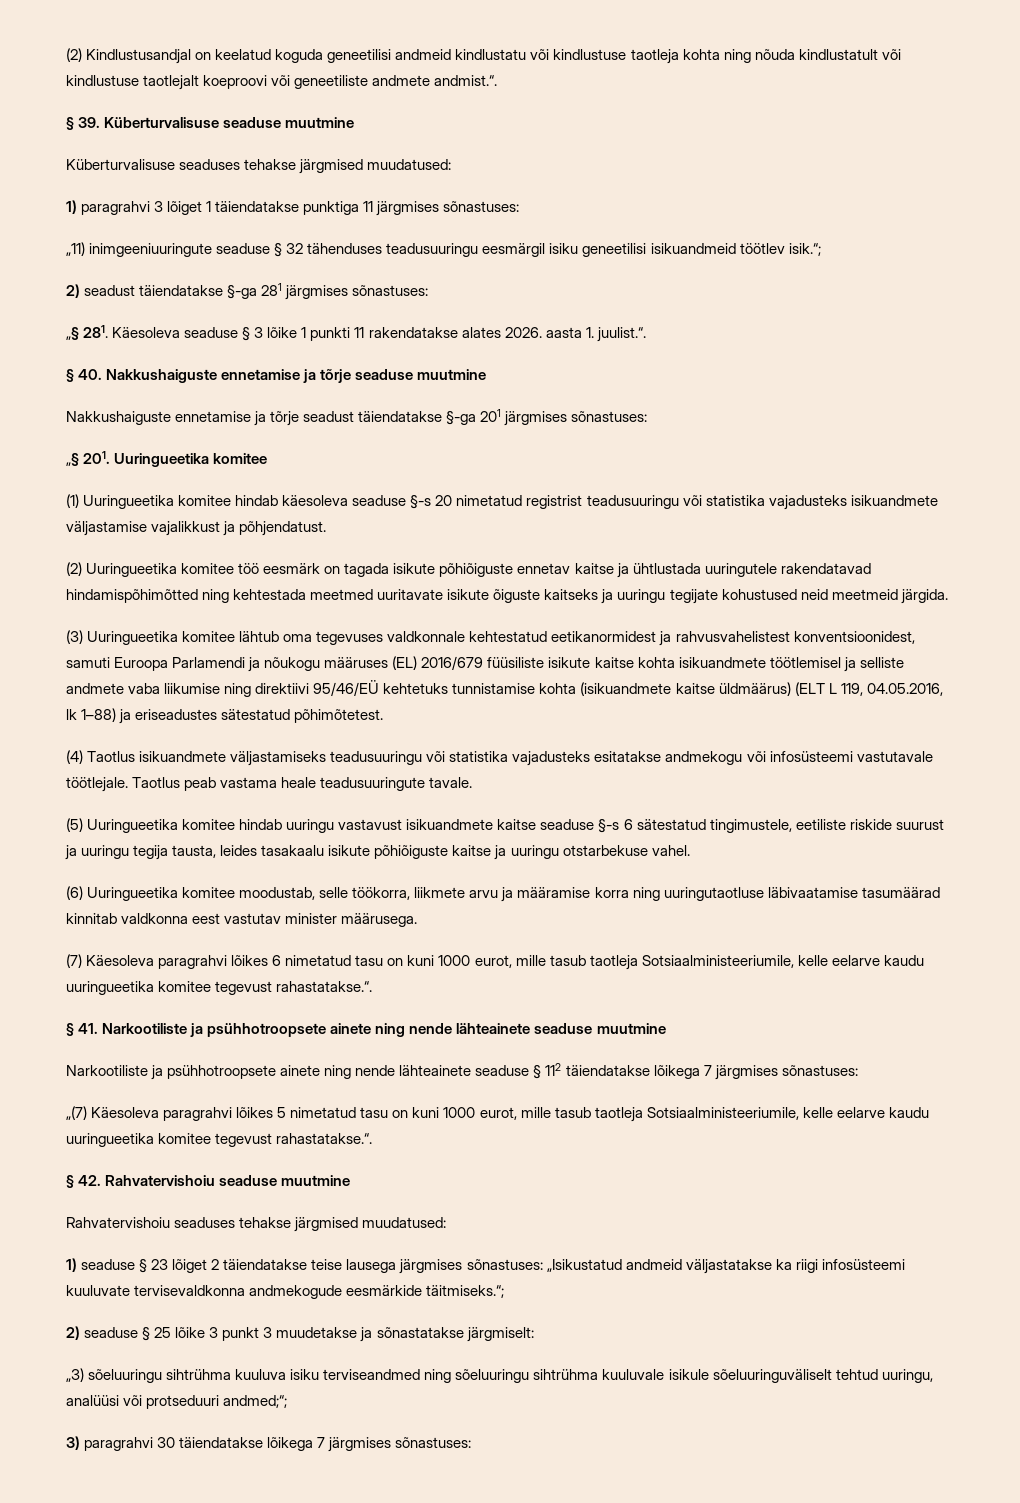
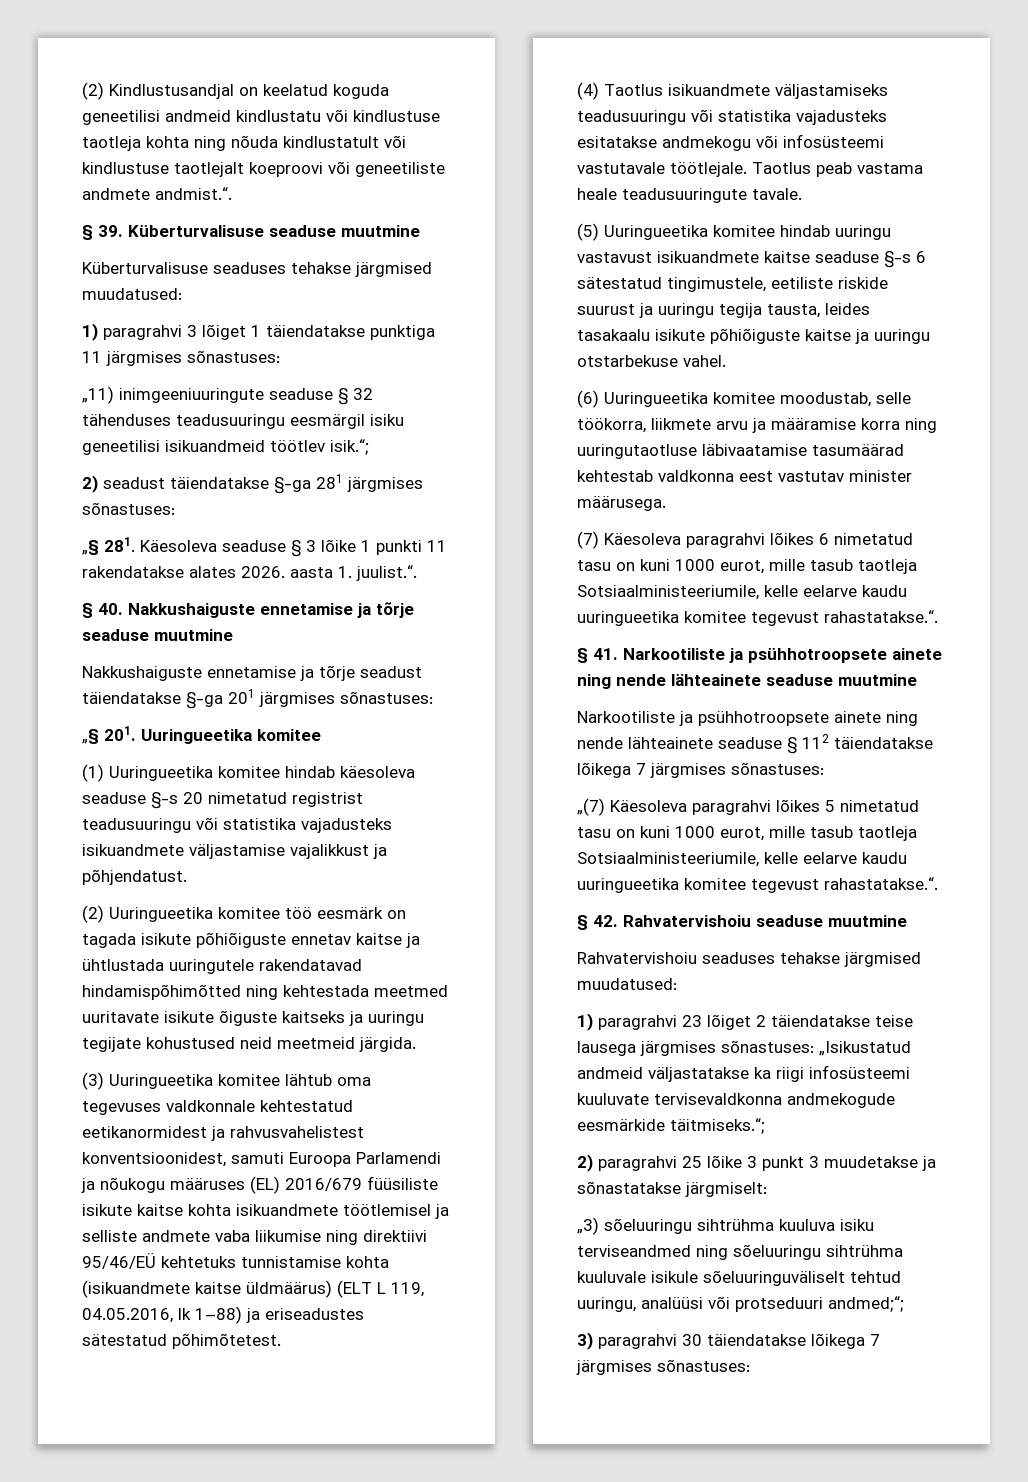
- (6) Uuringueetika komitee moodustab, selle töökorra, liikmete arvu ja määramise korra ning uuringutaotluse läbivaatamise tasumäärad kinnitab valdkonna eest vastutav minister määrusega.
+ (6) Uuringueetika komitee moodustab, selle töökorra, liikmete arvu ja määramise korra ning uuringutaotluse läbivaatamise tasumäärad kehtestab valdkonna eest vastutav minister määrusega.
- 1) seaduse § 23 lõiget 2 täiendatakse teise lausega järgmises sõnastuses: „Isikustatud andmeid väljastatakse ka riigi infosüsteemi kuuluvate tervisevaldkonna andmekogude eesmärkide täitmiseks.“;
+ 1) paragrahvi 23 lõiget 2 täiendatakse teise lausega järgmises sõnastuses: „Isikustatud andmeid väljastatakse ka riigi infosüsteemi kuuluvate tervisevaldkonna andmekogude eesmärkide täitmiseks.“;
- 2) seaduse § 25 lõike 3 punkt 3 muudetakse ja sõnastatakse järgmiselt:
+ 2) paragrahvi 25 lõike 3 punkt 3 muudetakse ja sõnastatakse järgmiselt:

